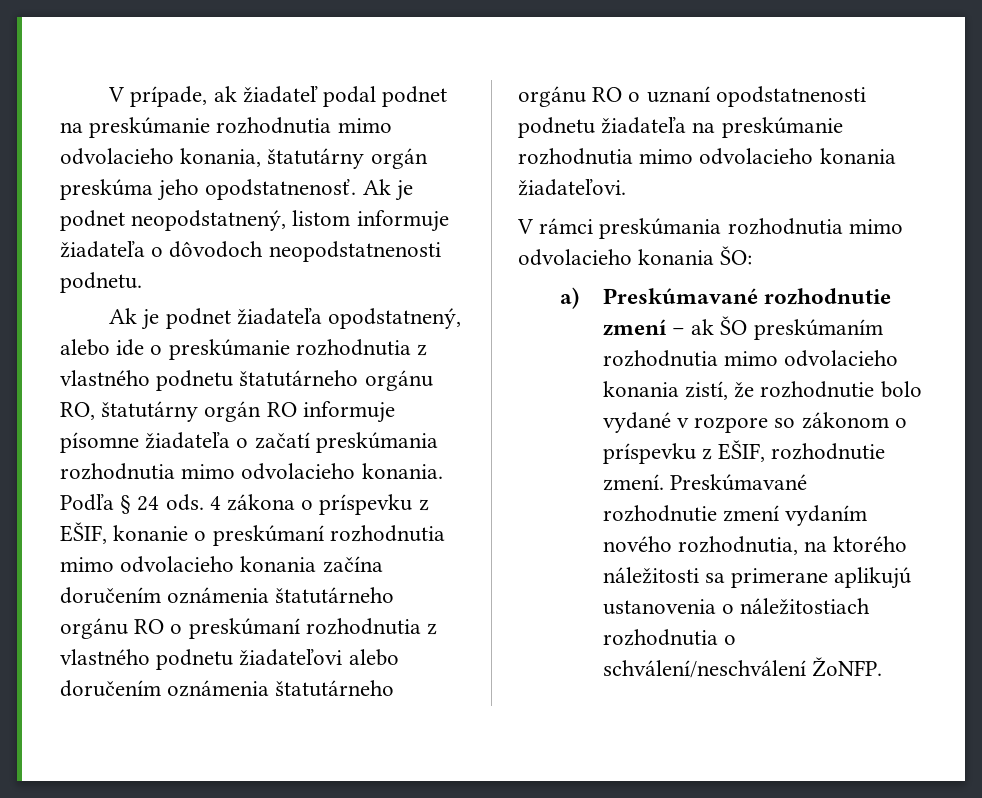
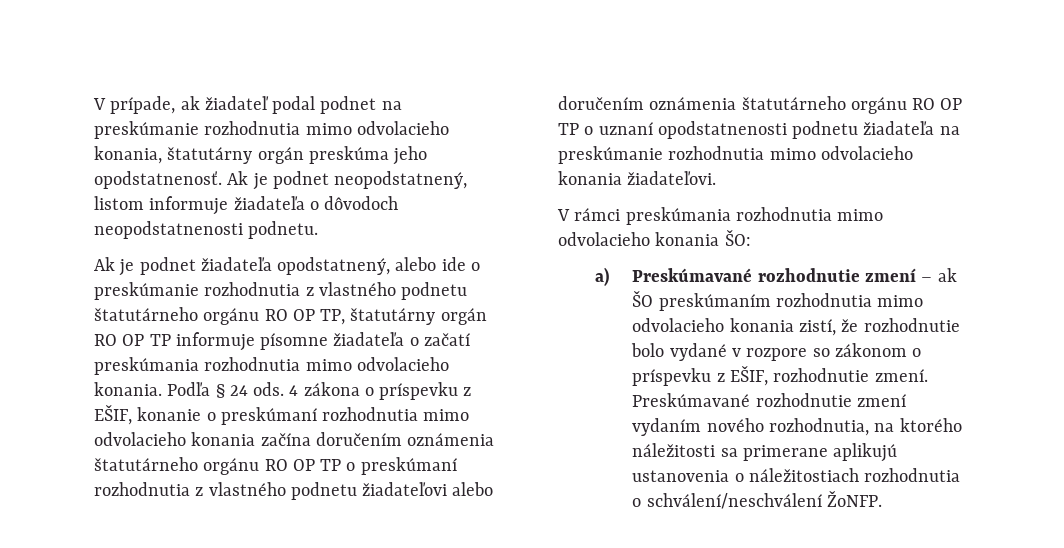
- Ak je podnet žiadateľa opodstatnený, alebo ide o preskúmanie rozhodnutia z vlastného podnetu štatutárneho orgánu RO, štatutárny orgán RO informuje písomne žiadateľa o začatí preskúmania rozhodnutia mimo odvolacieho konania.
+ Ak je podnet žiadateľa opodstatnený, alebo ide o preskúmanie rozhodnutia z vlastného podnetu štatutárneho orgánu RO OP TP, štatutárny orgán RO OP TP informuje písomne žiadateľa o začatí preskúmania rozhodnutia mimo odvolacieho konania.
- 4 zákona o príspevku z EŠIF, konanie o preskúmaní rozhodnutia mimo odvolacieho konania začína doručením oznámenia štatutárneho orgánu RO o preskúmaní rozhodnutia z vlastného podnetu žiadateľovi alebo doručením oznámenia štatutárneho orgánu RO o uznaní opodstatnenosti podnetu žiadateľa na preskúmanie rozhodnutia mimo odvolacieho konania žiadateľovi.
+ 4 zákona o príspevku z EŠIF, konanie o preskúmaní rozhodnutia mimo odvolacieho konania začína doručením oznámenia štatutárneho orgánu RO OP TP o preskúmaní rozhodnutia z vlastného podnetu žiadateľovi alebo doručením oznámenia štatutárneho orgánu RO OP TP o uznaní opodstatnenosti podnetu žiadateľa na preskúmanie rozhodnutia mimo odvolacieho konania žiadateľovi.

